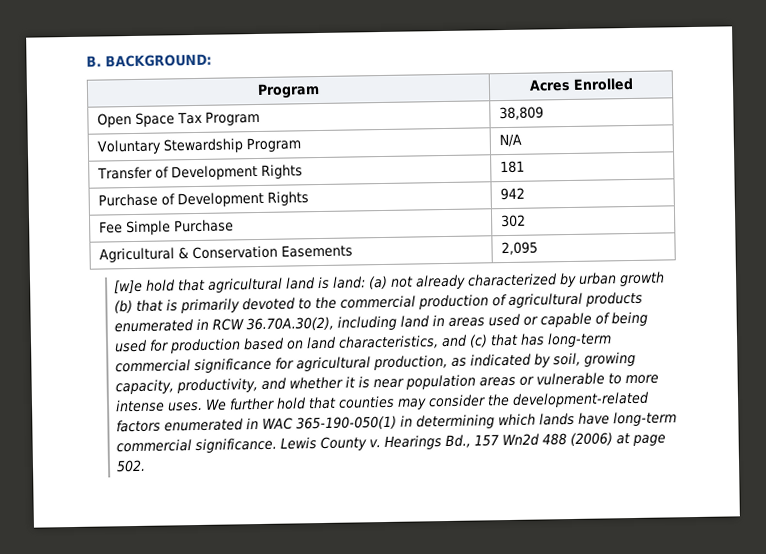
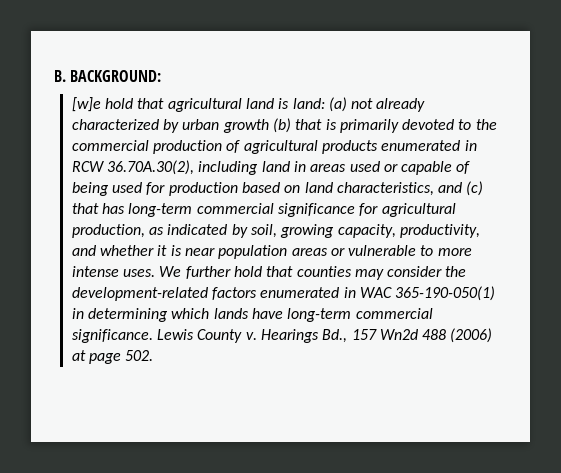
- Program | Acres Enrolled
- Open Space Tax Program | 38,809
- Voluntary Stewardship Program | N/A
- Transfer of Development Rights | 181
- Purchase of Development Rights | 942
- Fee Simple Purchase | 302
- Agricultural & Conservation Easements | 2,095

